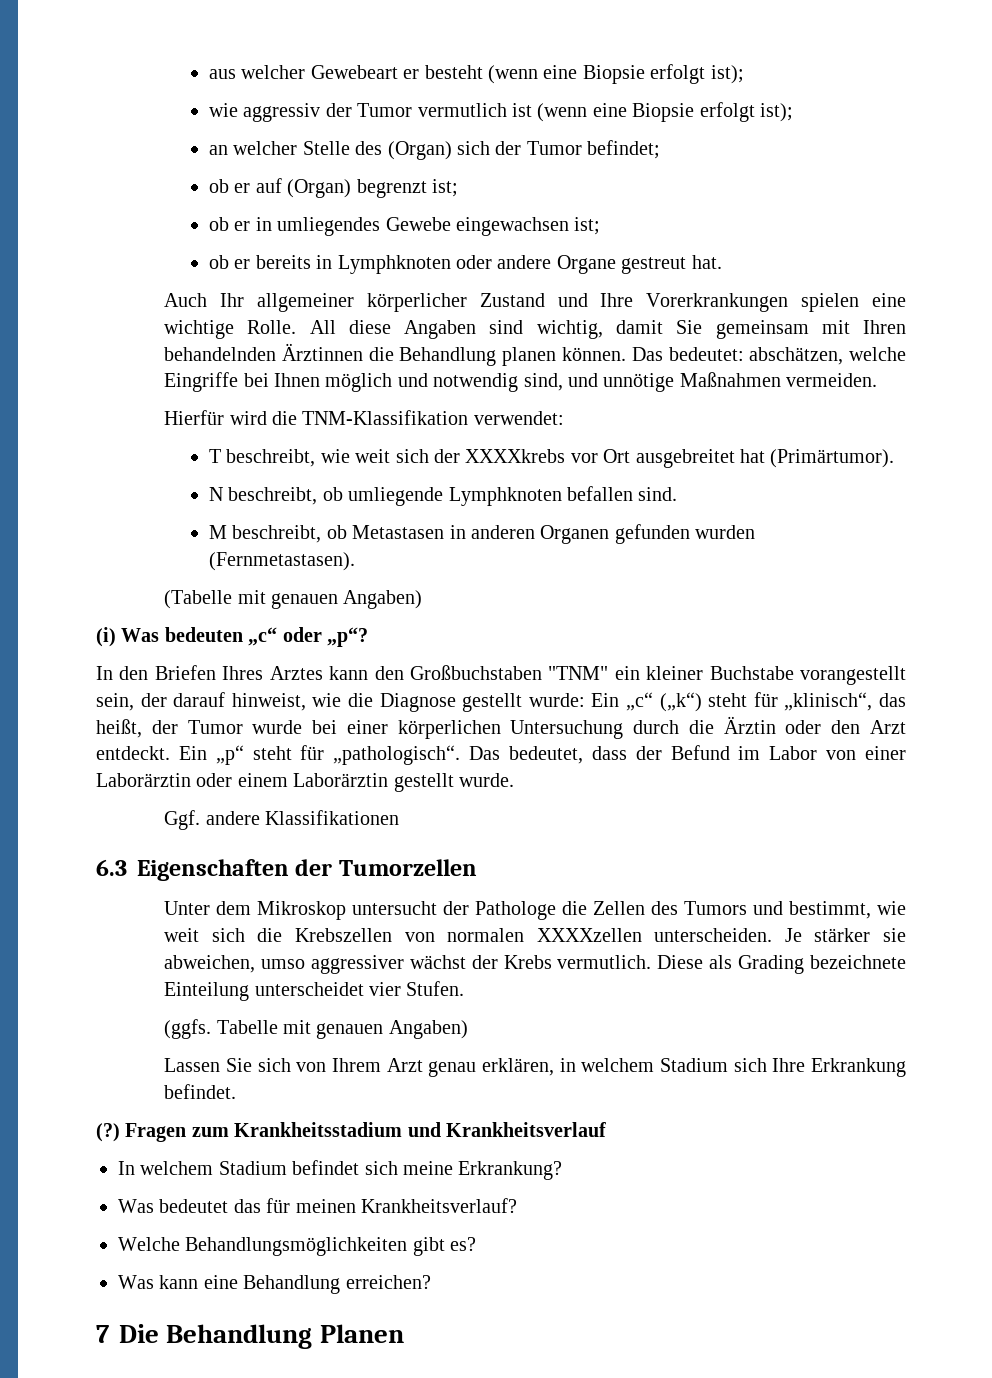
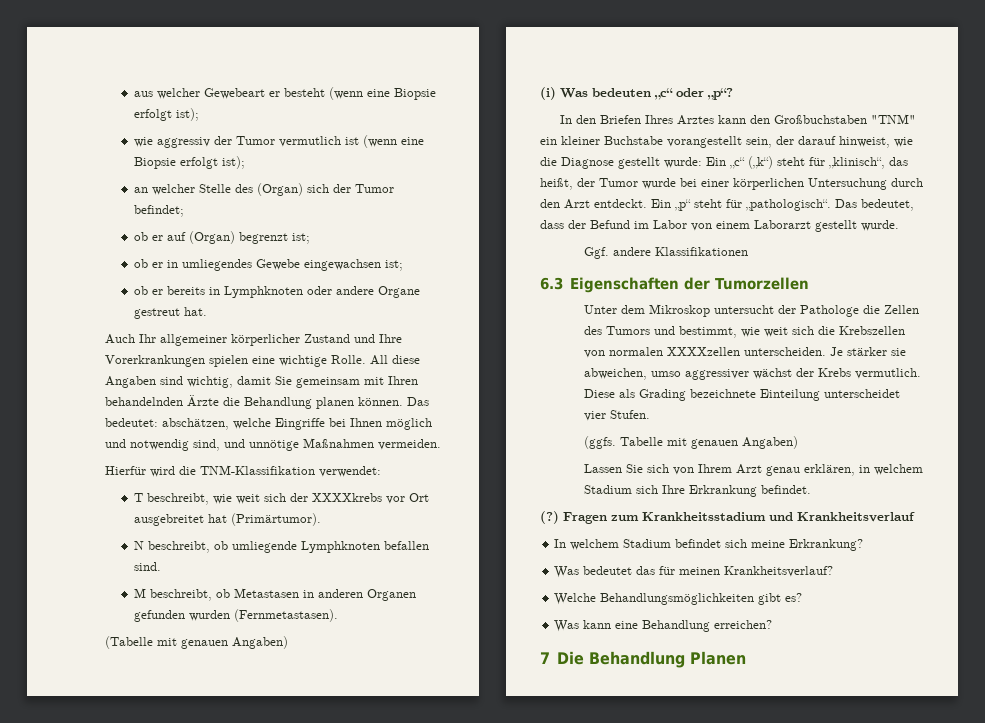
- All diese Angaben sind wichtig, damit Sie gemeinsam mit Ihren behandelnden Ärztinnen die Behandlung planen können.
+ All diese Angaben sind wichtig, damit Sie gemeinsam mit Ihren behandelnden Ärzte die Behandlung planen können.
- In den Briefen Ihres Arztes kann den Großbuchstaben "TNM" ein kleiner Buchstabe vorangestellt sein, der darauf hinweist, wie die Diagnose gestellt wurde: Ein „c“ („k“) steht für „klinisch“, das heißt, der Tumor wurde bei einer körperlichen Untersuchung durch die Ärztin oder den Arzt entdeckt.
+ In den Briefen Ihres Arztes kann den Großbuchstaben "TNM" ein kleiner Buchstabe vorangestellt sein, der darauf hinweist, wie die Diagnose gestellt wurde: Ein „c“ („k“) steht für „klinisch“, das heißt, der Tumor wurde bei einer körperlichen Untersuchung durch den Arzt entdeckt.
- Das bedeutet, dass der Befund im Labor von einer Laborärztin oder einem Laborärztin gestellt wurde.
+ Das bedeutet, dass der Befund im Labor von einem Laborarzt gestellt wurde.

